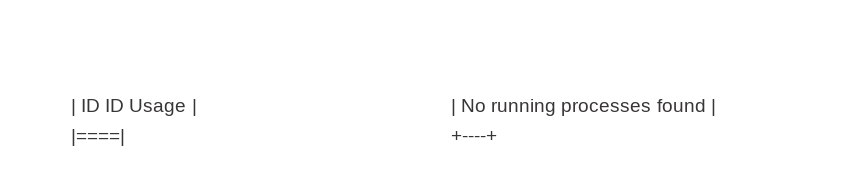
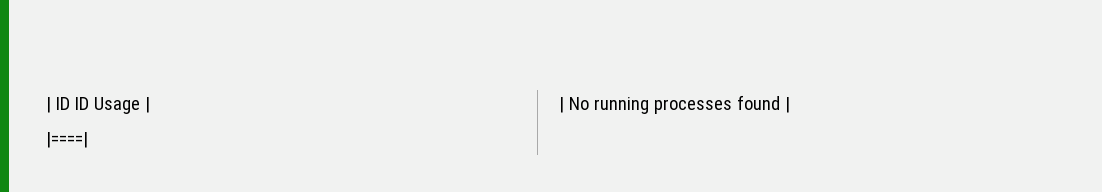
- +----+

